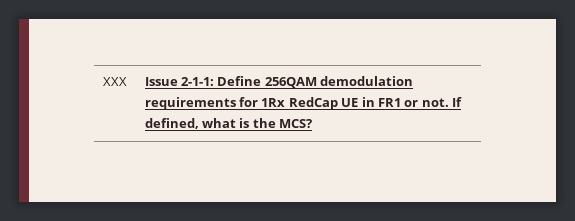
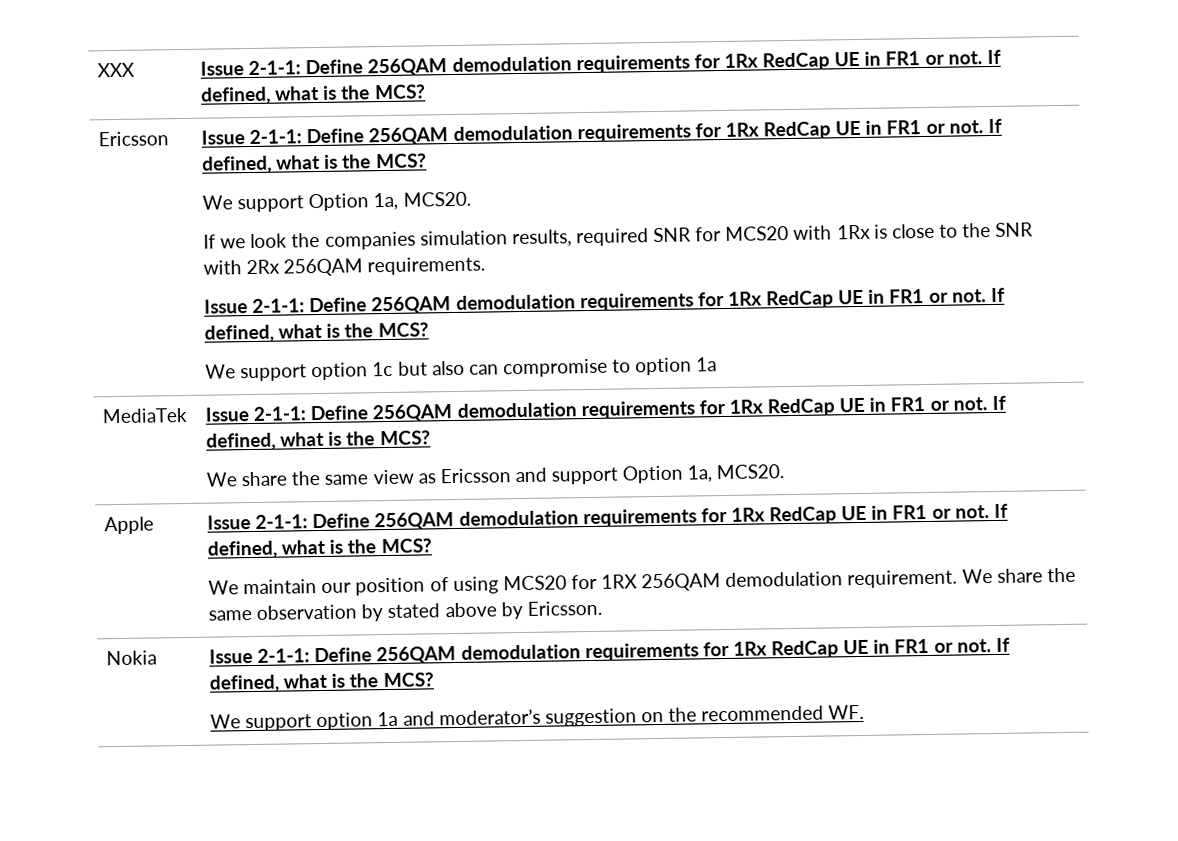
+ Ericsson | Issue 2-1-1: Define 256QAM demodulation requirements for 1Rx RedCap UE in FR1 or not. If defined, what is the MCS?
+ We support Option 1a, MCS20.
+ If we look the companies simulation results, required SNR for MCS20 with 1Rx is close to the SNR with 2Rx 256QAM requirements.
+ Issue 2-1-1: Define 256QAM demodulation requirements for 1Rx RedCap UE in FR1 or not. If defined, what is the MCS?
+ We support option 1c but also can compromise to option 1a
+ MediaTek | Issue 2-1-1: Define 256QAM demodulation requirements for 1Rx RedCap UE in FR1 or not. If defined, what is the MCS?
+ We share the same view as Ericsson and support Option 1a, MCS20.
+ Apple | Issue 2-1-1: Define 256QAM demodulation requirements for 1Rx RedCap UE in FR1 or not. If defined, what is the MCS?
+ We maintain our position of using MCS20 for 1RX 256QAM demodulation requirement. We share the same observation by stated above by Ericsson.
+ Nokia | Issue 2-1-1: Define 256QAM demodulation requirements for 1Rx RedCap UE in FR1 or not. If defined, what is the MCS?
+ We support option 1a and moderator’s suggestion on the recommended WF.

